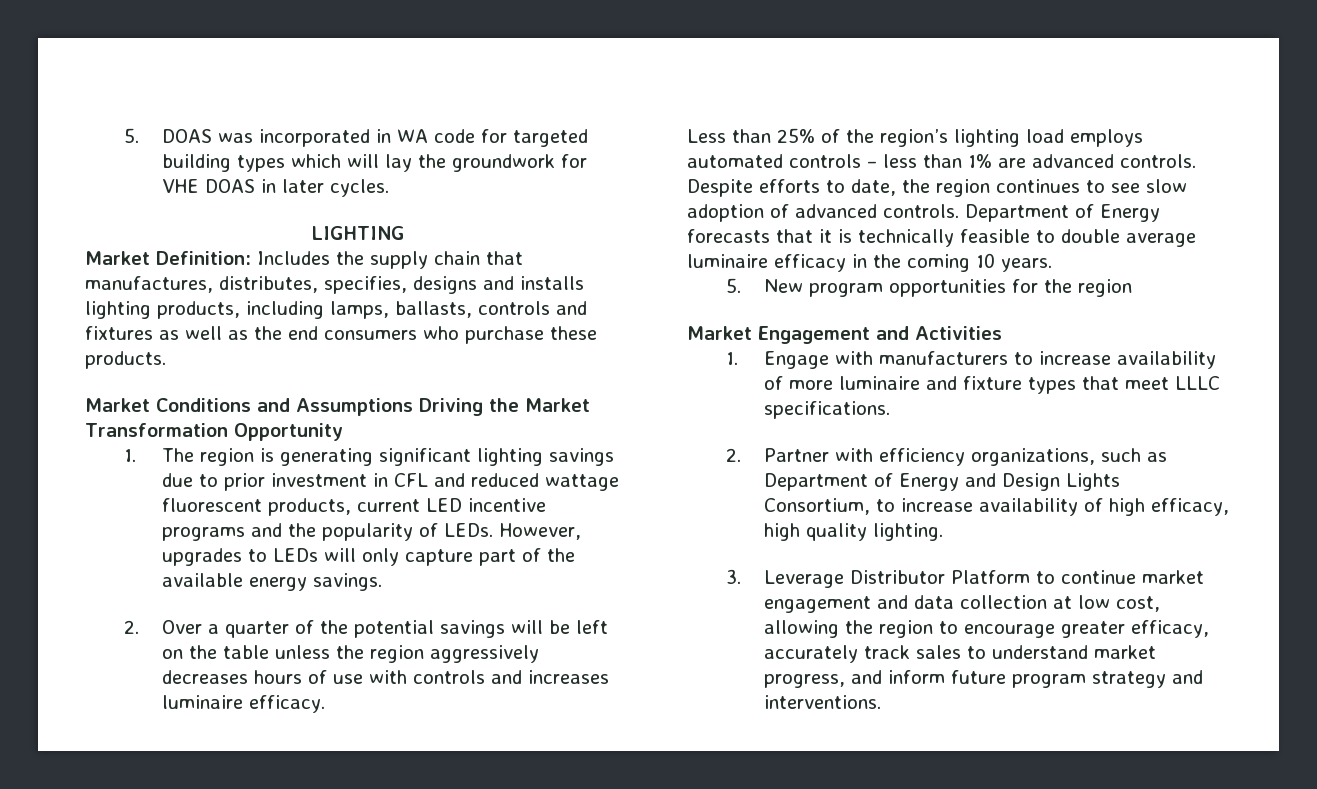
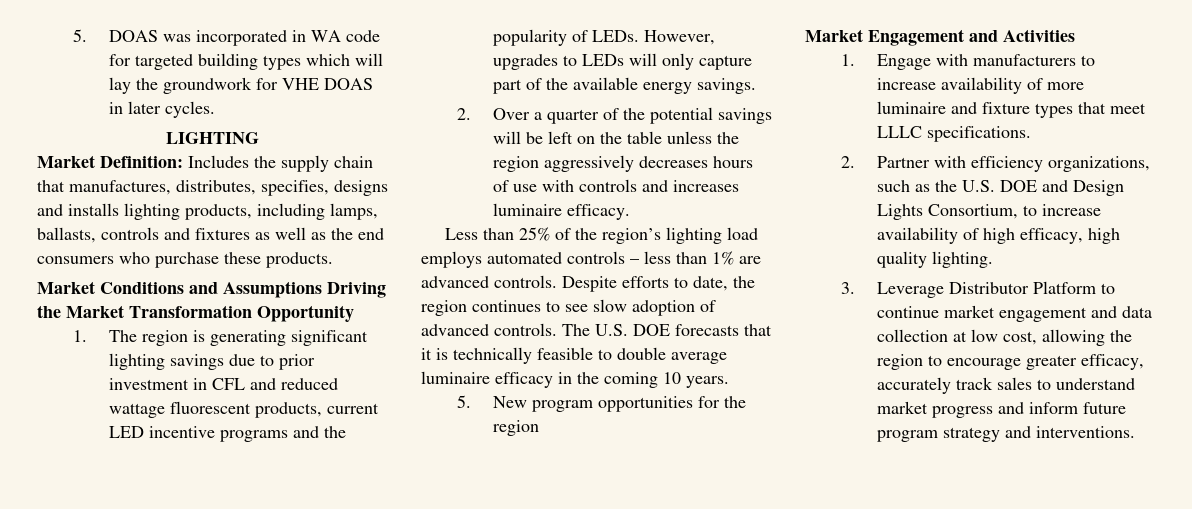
- Department of Energy forecasts that it is technically feasible to double average luminaire efficacy in the coming 10 years.
+ The U.S. DOE forecasts that it is technically feasible to double average luminaire efficacy in the coming 10 years.
- 2. Partner with efficiency organizations, such as Department of Energy and Design Lights Consortium, to increase availability of high efficacy, high quality lighting.
+ 2. Partner with efficiency organizations, such as the U.S. DOE and Design Lights Consortium, to increase availability of high efficacy, high quality lighting.
- 3. Leverage Distributor Platform to continue market engagement and data collection at low cost, allowing the region to encourage greater efficacy, accurately track sales to understand market progress, and inform future program strategy and interventions.
+ 3. Leverage Distributor Platform to continue market engagement and data collection at low cost, allowing the region to encourage greater efficacy, accurately track sales to understand market progress and inform future program strategy and interventions.

